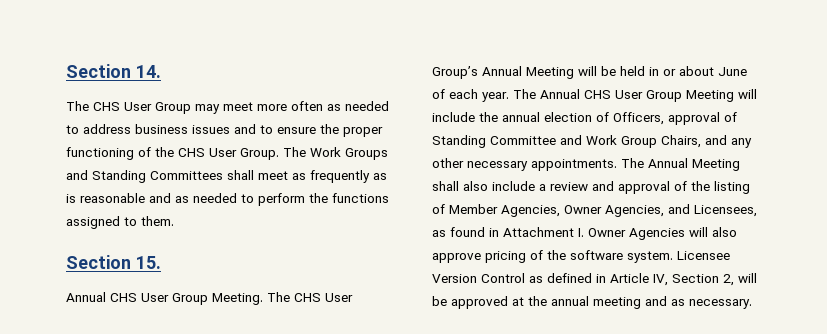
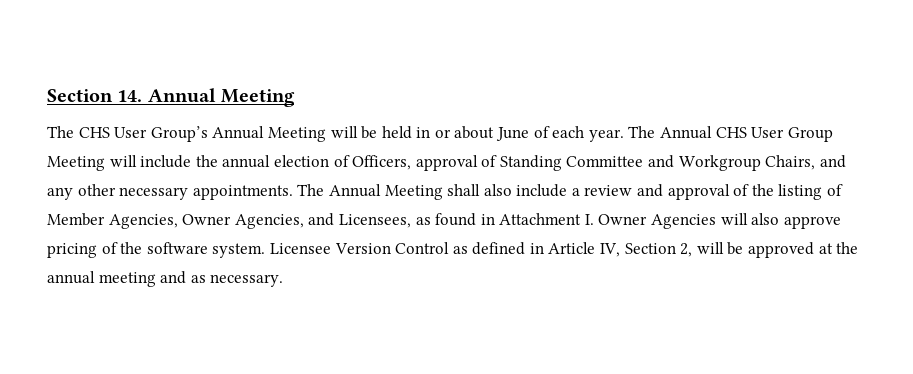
- Section 14.
- The CHS User Group may meet more often as needed to address business issues and to ensure the proper functioning of the CHS User Group. The Work Groups and Standing Committees shall meet as frequently as is reasonable and as needed to perform the functions assigned to them.
- Section 15.
- Annual CHS User Group Meeting. The CHS User Group’s Annual Meeting will be held in or about June of each year.
+ Section 14. Annual Meeting
+ The CHS User Group’s Annual Meeting will be held in or about June of each year.
- The Annual CHS User Group Meeting will include the annual election of Officers, approval of Standing Committee and Work Group Chairs, and any other necessary appointments.
+ The Annual CHS User Group Meeting will include the annual election of Officers, approval of Standing Committee and Workgroup Chairs, and any other necessary appointments.

